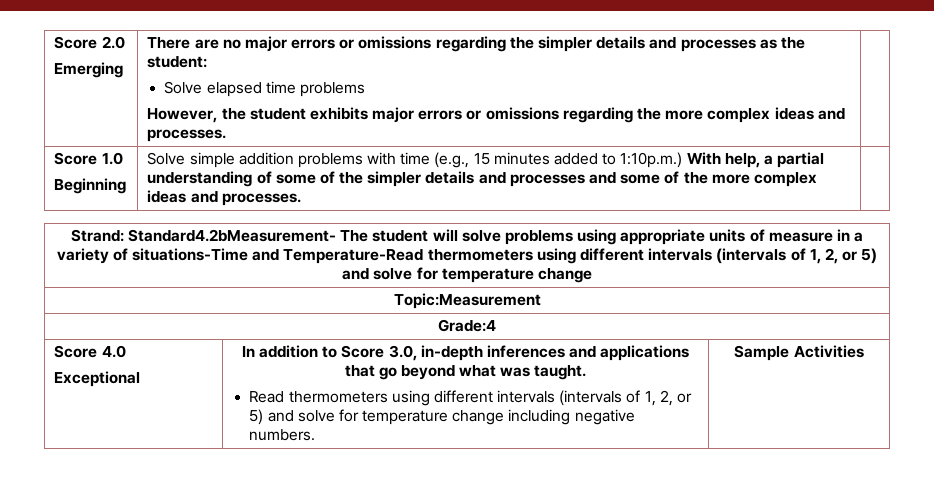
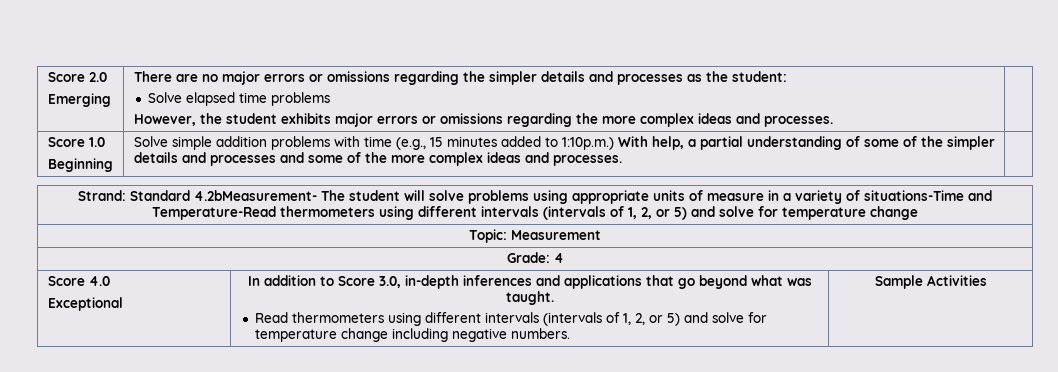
- Strand: Standard4.2bMeasurement- The student will solve problems using appropriate units of measure in a variety of situations-Time and Temperature-Read thermometers using different intervals (intervals of 1, 2, or 5) and solve for temperature change
+ Strand: Standard 4.2bMeasurement- The student will solve problems using appropriate units of measure in a variety of situations-Time and Temperature-Read thermometers using different intervals (intervals of 1, 2, or 5) and solve for temperature change
- Topic:Measurement
- Grade:4
+ Topic: Measurement
+ Grade: 4

